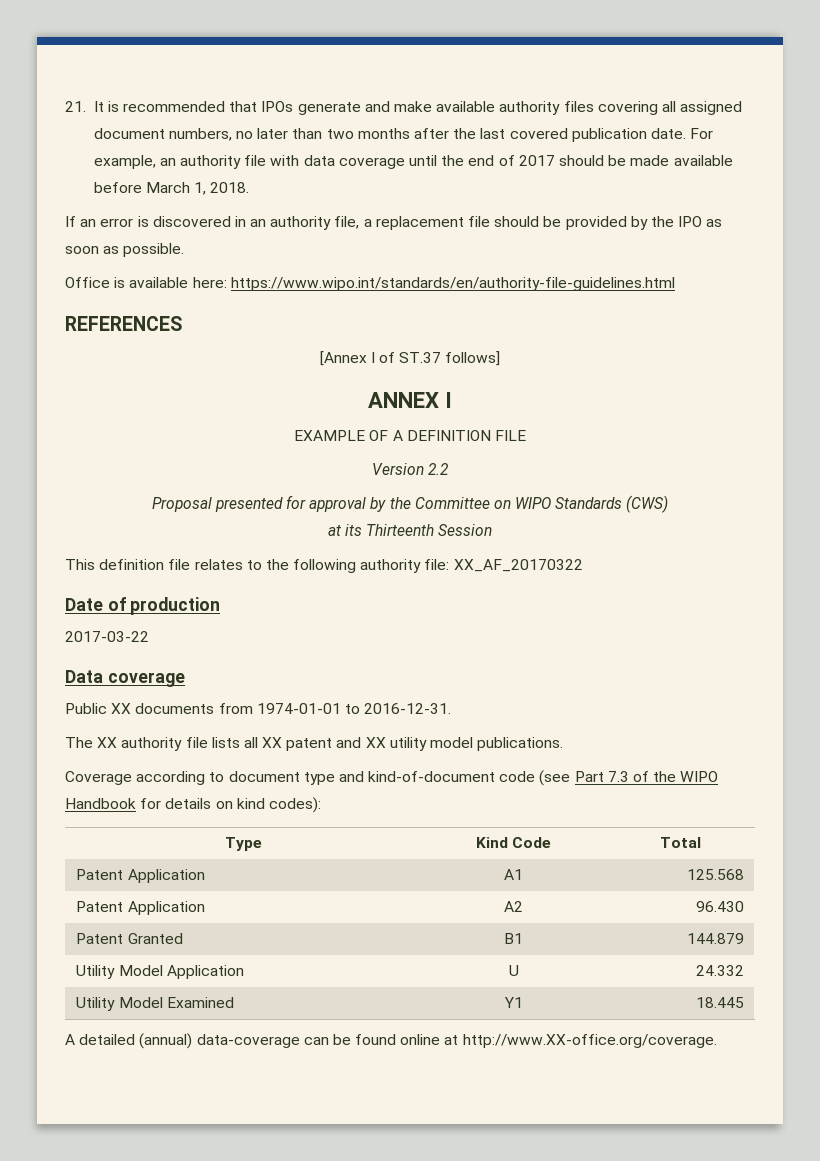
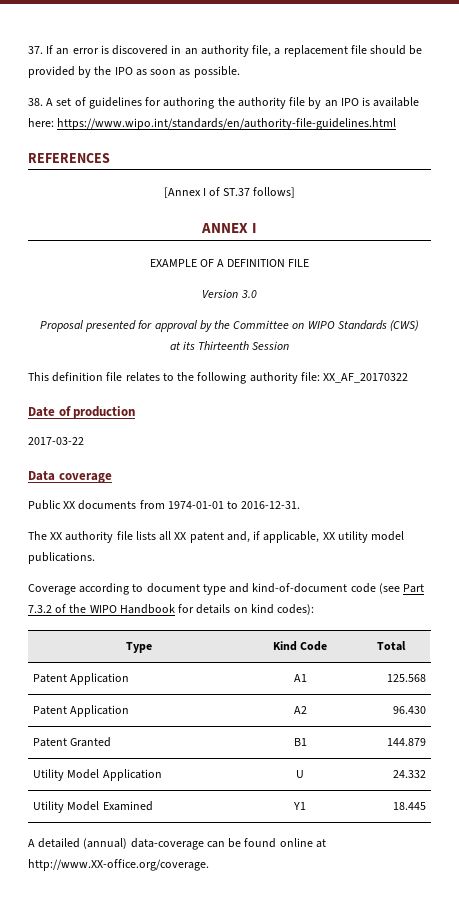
- 21. It is recommended that IPOs generate and make available authority files covering all assigned document numbers, no later than two months after the last covered publication date. For example, an authority file with data coverage until the end of 2017 should be made available before March 1, 2018.
- If an error is discovered in an authority file, a replacement file should be provided by the IPO as soon as possible.
+ 37. If an error is discovered in an authority file, a replacement file should be provided by the IPO as soon as possible.
- Office is available here: https://www.wipo.int/standards/en/authority-file-guidelines.html
+ 38. A set of guidelines for authoring the authority file by an IPO is available here: https://www.wipo.int/standards/en/authority-file-guidelines.html
- Version 2.2
+ Version 3.0
- The XX authority file lists all XX patent and XX utility model publications.
+ The XX authority file lists all XX patent and, if applicable, XX utility model publications.
- Coverage according to document type and kind-of-document code (see Part 7.3 of the WIPO Handbook for details on kind codes):
+ Coverage according to document type and kind-of-document code (see Part 7.3.2 of the WIPO Handbook for details on kind codes):

